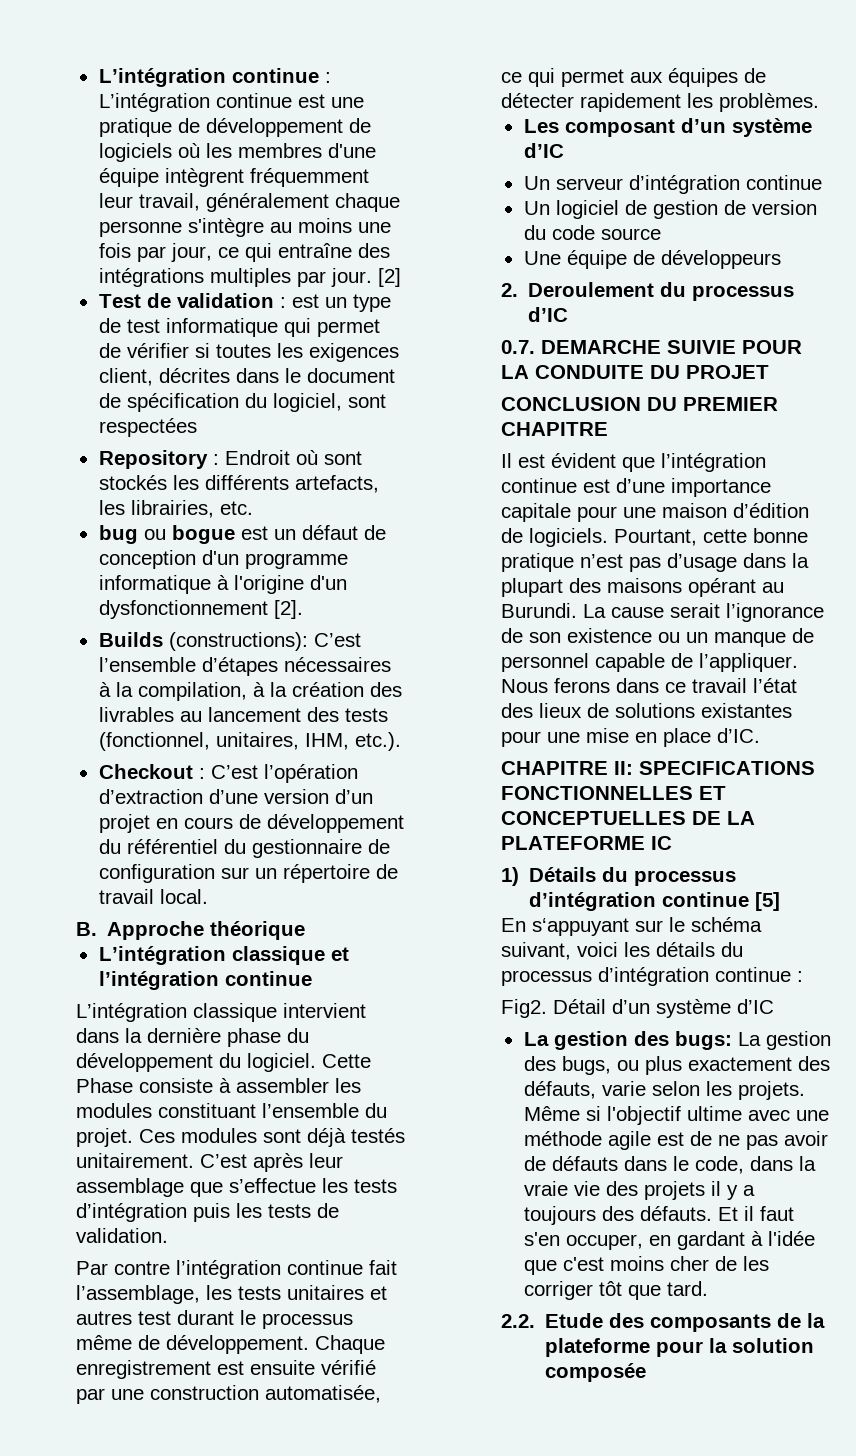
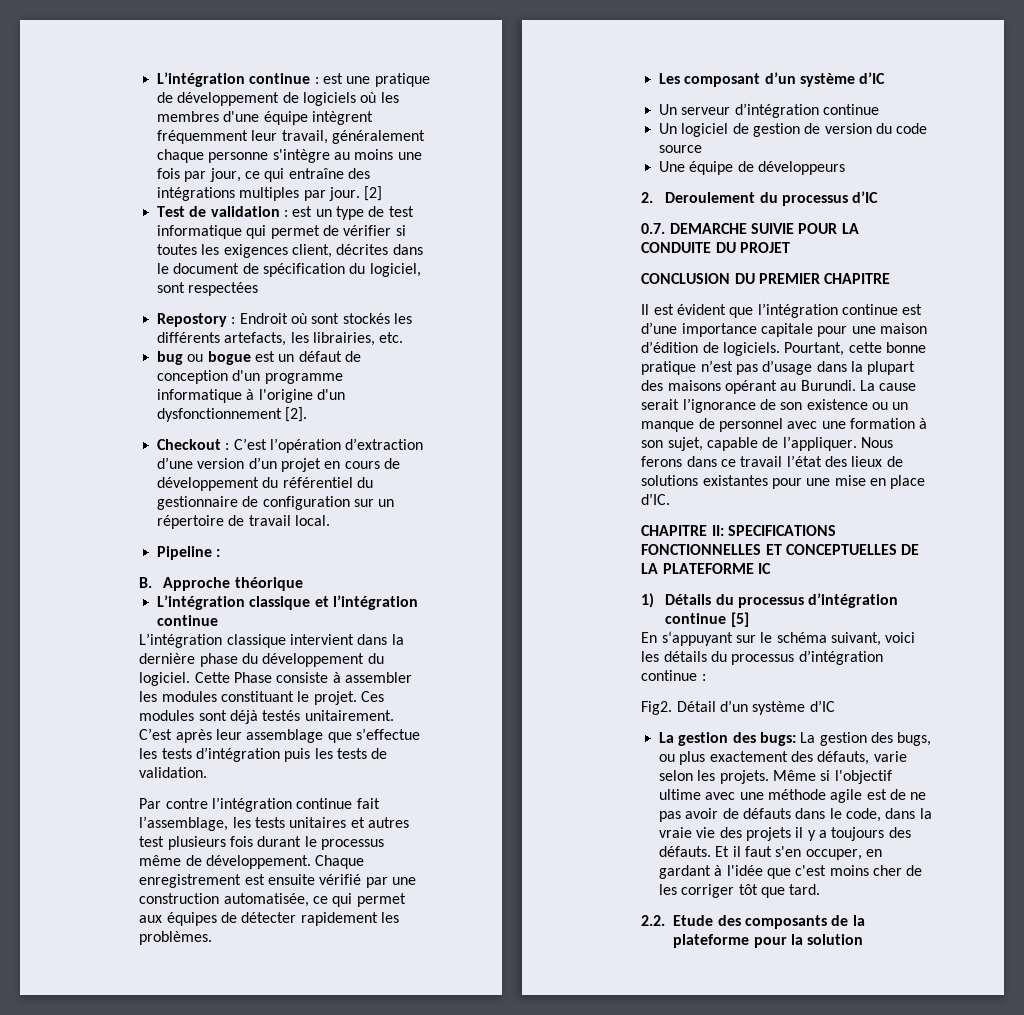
- L’intégration continue : L’intégration continue est une pratique de développement de logiciels où les membres d'une équipe intègrent fréquemment leur travail, généralement chaque personne s'intègre au moins une fois par jour, ce qui entraîne des intégrations multiples par jour.
+ L’intégration continue : est une pratique de développement de logiciels où les membres d'une équipe intègrent fréquemment leur travail, généralement chaque personne s'intègre au moins une fois par jour, ce qui entraîne des intégrations multiples par jour.
- Repository : Endroit où sont stockés les différents artefacts, les librairies, etc.
+ Repostory : Endroit où sont stockés les différents artefacts, les librairies, etc.
- Builds (constructions): C’est l’ensemble d’étapes nécessaires à la compilation, à la création des livrables au lancement des tests (fonctionnel, unitaires, IHM, etc.).
+ Pipeline :
- Cette Phase consiste à assembler les modules constituant l’ensemble du projet.
+ Cette Phase consiste à assembler les modules constituant le projet.
- Par contre l’intégration continue fait l’assemblage, les tests unitaires et autres test durant le processus même de développement.
+ Par contre l’intégration continue fait l’assemblage, les tests unitaires et autres test plusieurs fois durant le processus même de développement.
- La cause serait l’ignorance de son existence ou un manque de personnel capable de l’appliquer.
+ La cause serait l’ignorance de son existence ou un manque de personnel avec une formation à son sujet, capable de l’appliquer.
- 2.2. Etude des composants de la plateforme pour la solution composée
+ 2.2. Etude des composants de la plateforme pour la solution

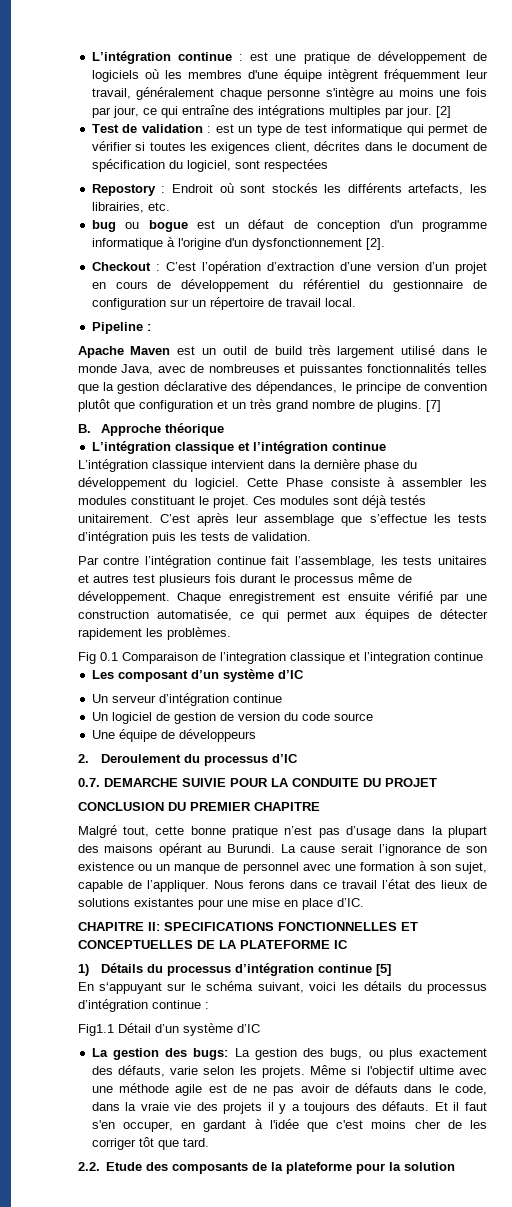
+ Apache Maven est un outil de build très largement utilisé dans le monde Java, avec de nombreuses et puissantes fonctionnalités telles que la gestion déclarative des dépendances, le principe de convention plutôt que configuration et un très grand nombre de plugins. [7]
+ Fig 0.1 Comparaison de l’integration classique et l’integration continue
- Il est évident que l’intégration continue est d’une importance capitale pour une maison d’édition de logiciels. Pourtant, cette bonne pratique n’est pas d’usage dans la plupart des maisons opérant au Burundi.
+ Malgré tout, cette bonne pratique n’est pas d’usage dans la plupart des maisons opérant au Burundi.
- Fig2. Détail d’un système d’IC
+ Fig1.1 Détail d’un système d’IC

